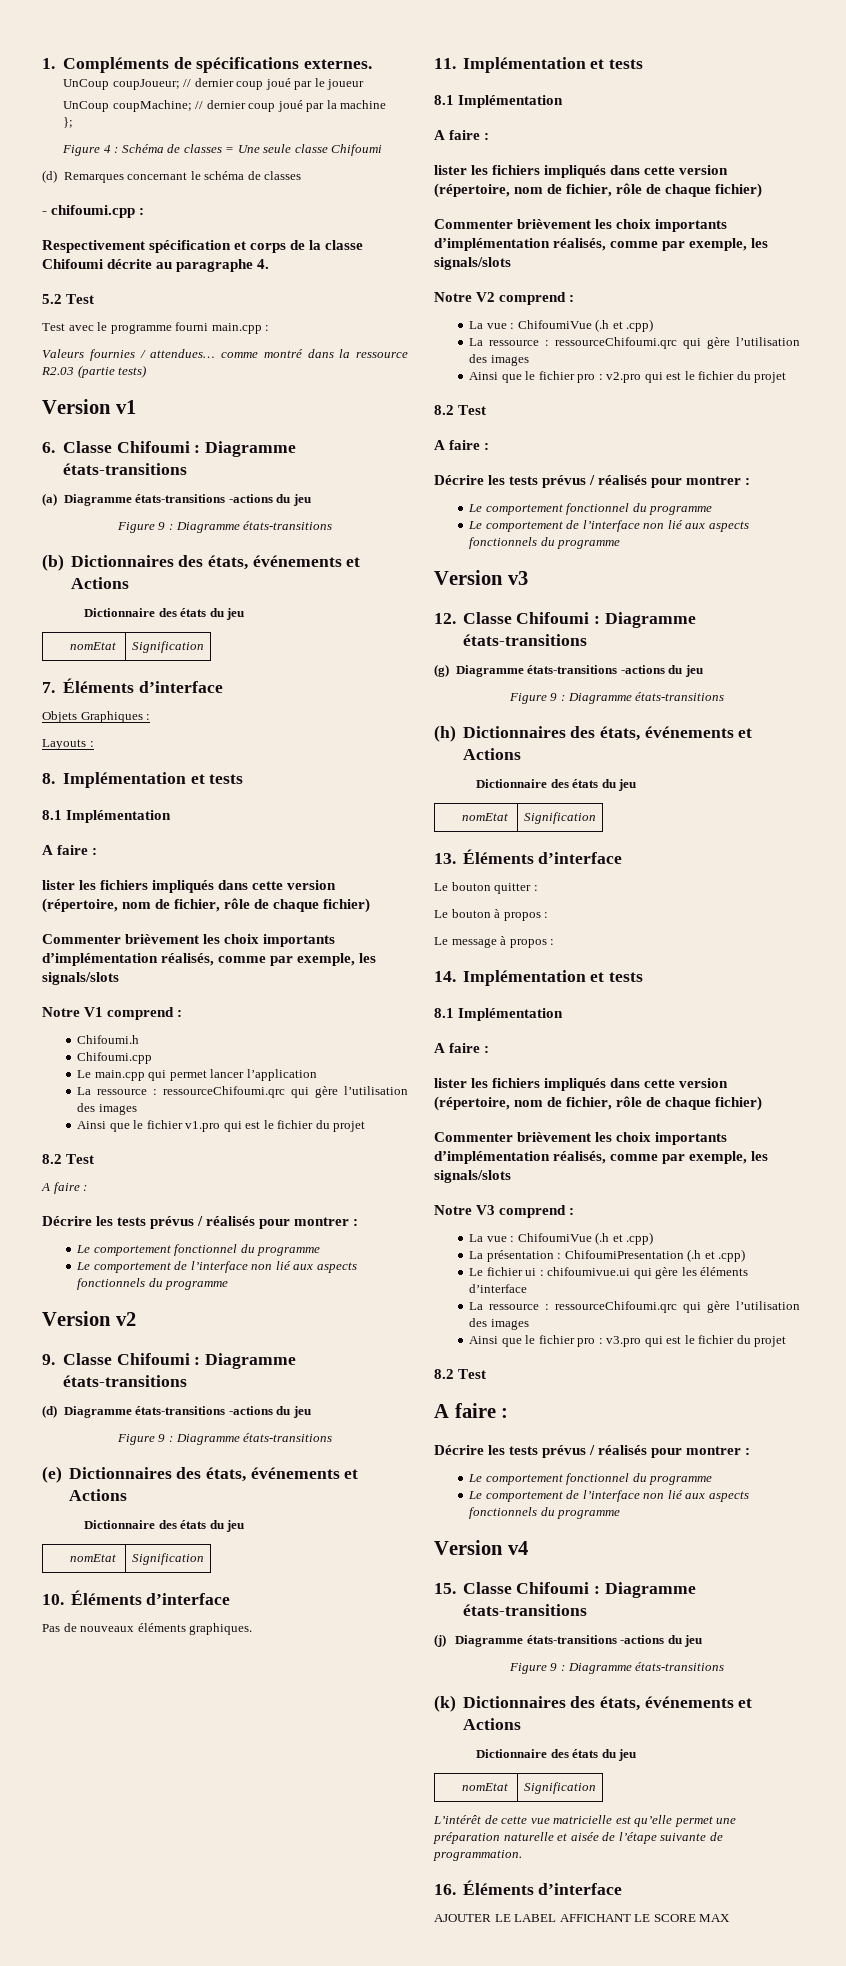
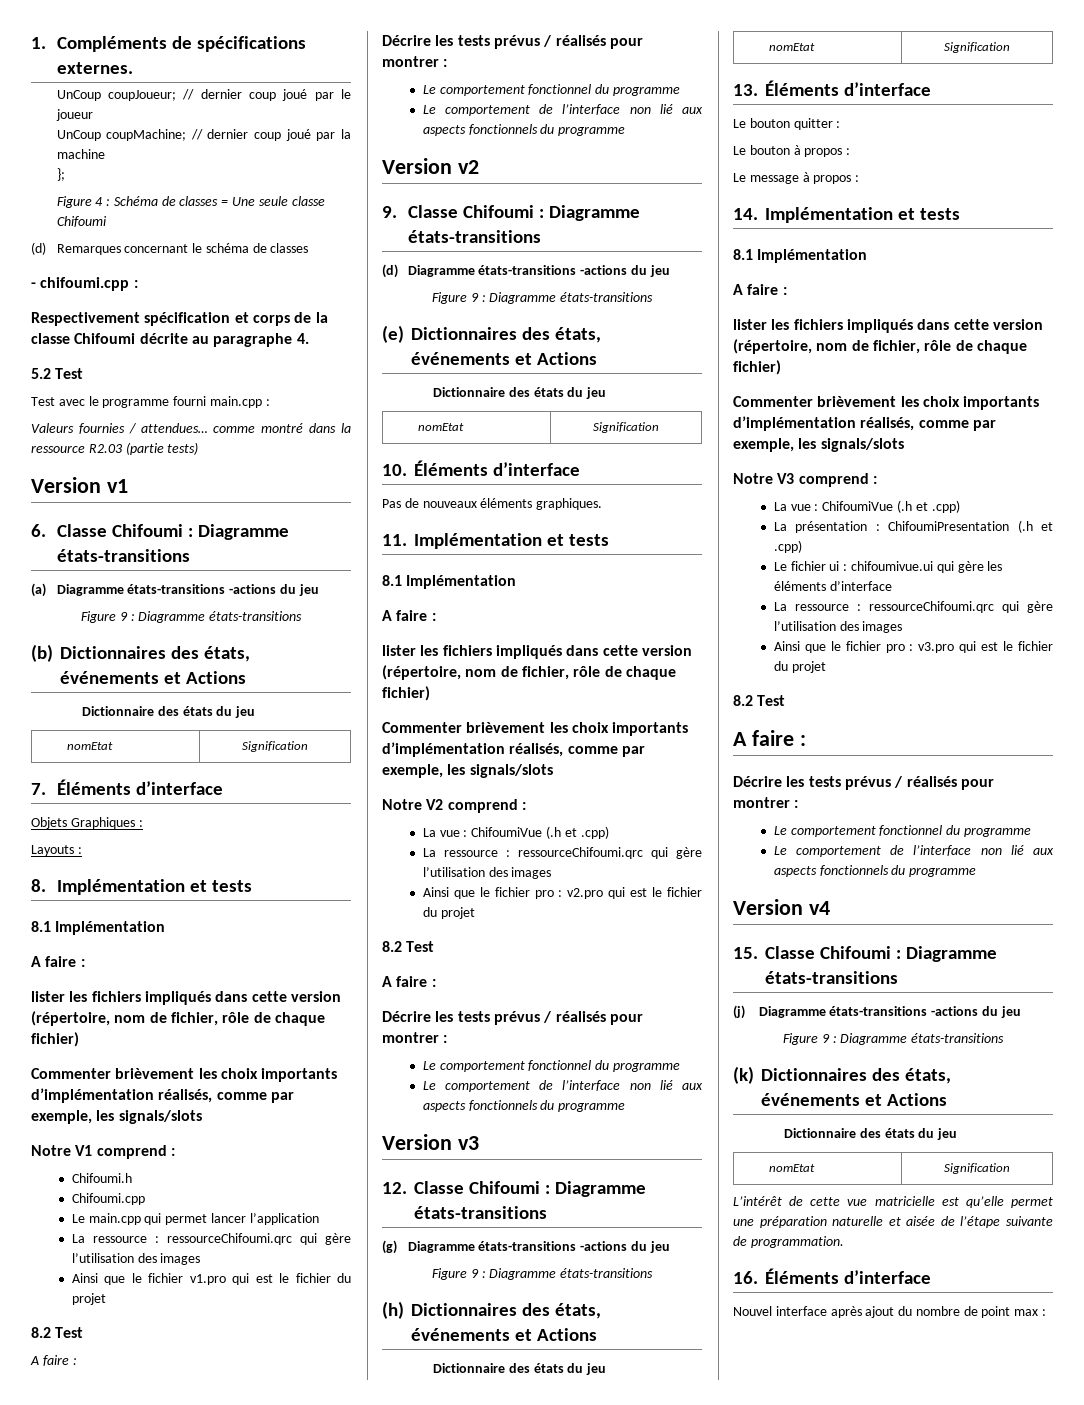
- AJOUTER LE LABEL AFFICHANT LE SCORE MAX
+ Nouvel interface après ajout du nombre de point max :

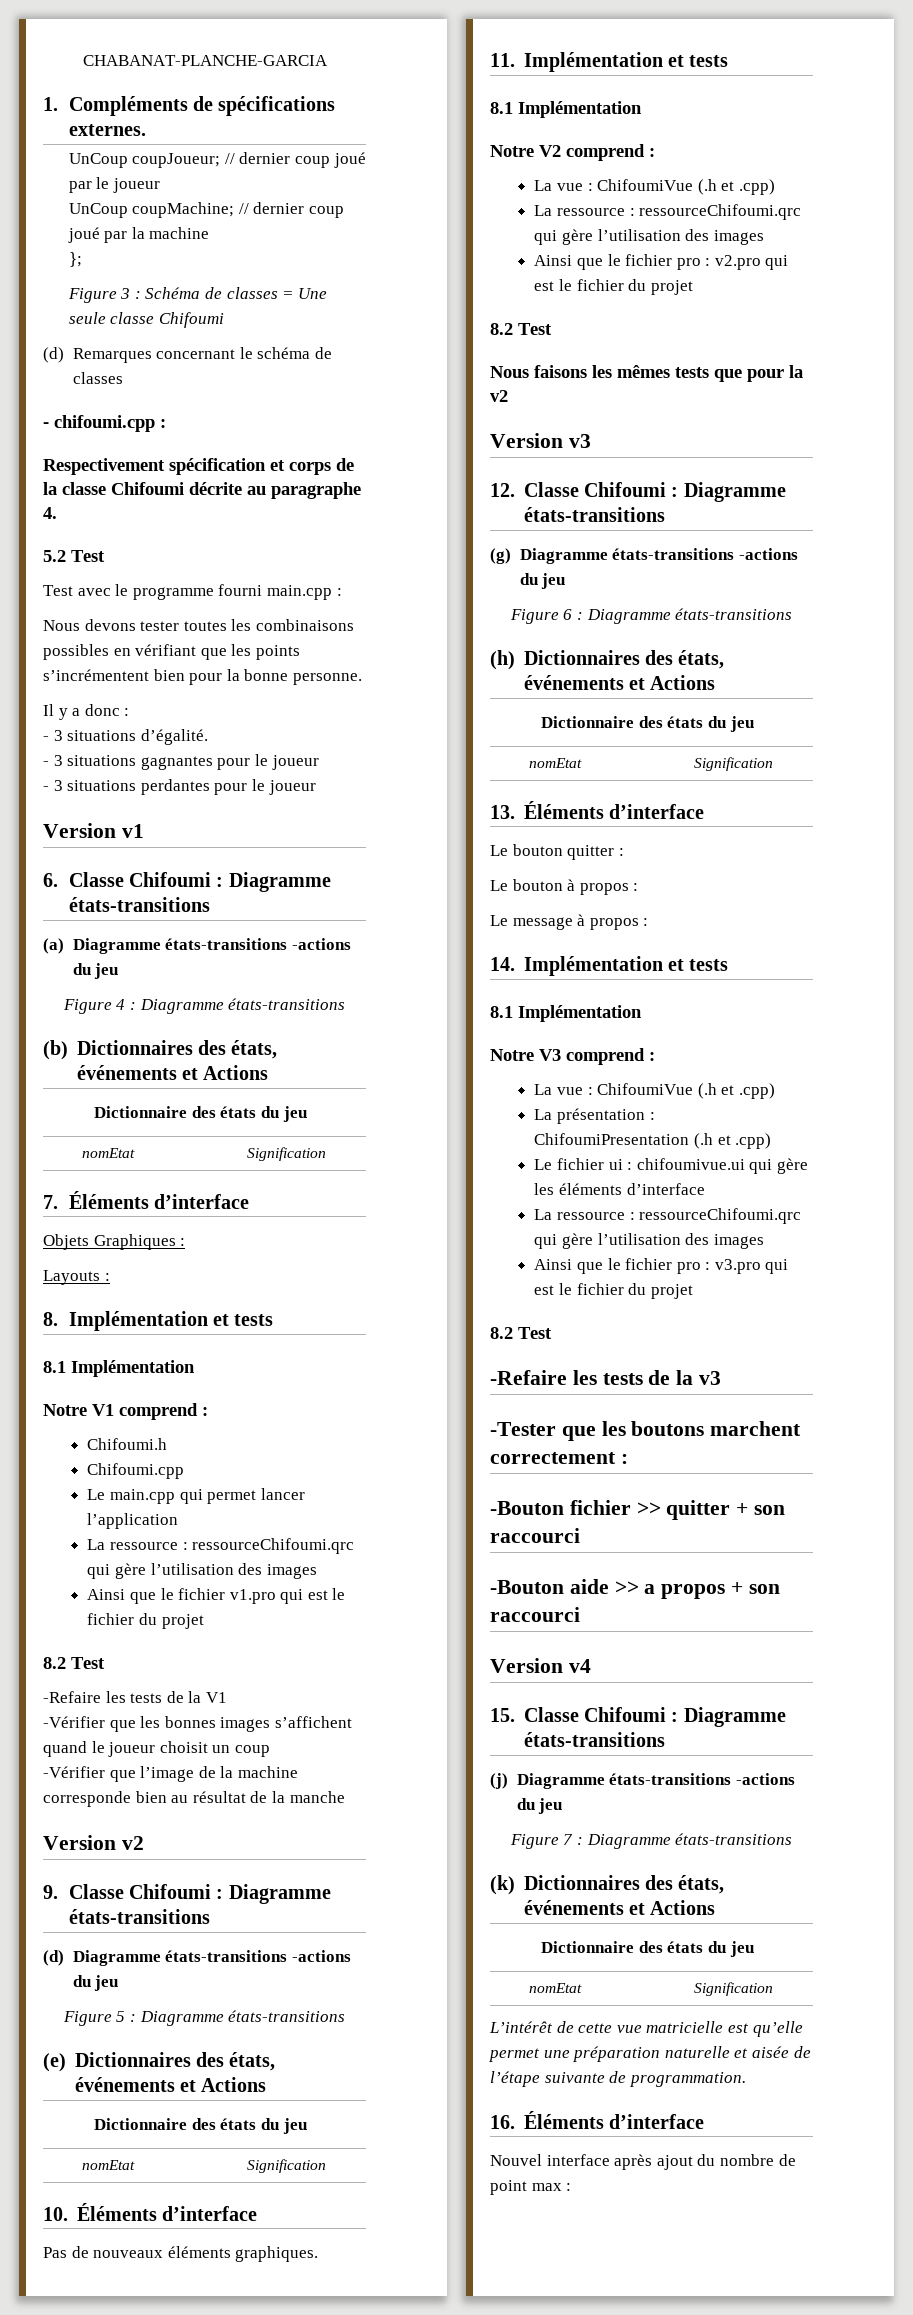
+ CHABANAT-PLANCHE-GARCIA
- Figure 4 : Schéma de classes = Une seule classe Chifoumi
+ Figure 3 : Schéma de classes = Une seule classe Chifoumi
- Valeurs fournies / attendues… comme montré dans la ressource R2.03 (partie tests)
+ Nous devons tester toutes les combinaisons possibles en vérifiant que les points s’incrémentent bien pour la bonne personne.
+ Il y a donc :
+ - 3 situations d’égalité.
+ - 3 situations gagnantes pour le joueur
+ - 3 situations perdantes pour le joueur
  (a) Diagramme états-transitions -actions du jeu
- Figure 9 : Diagramme états-transitions
+ Figure 4 : Diagramme états-transitions
  8. Implémentation et tests
  8.1 Implémentation
- A faire :
- lister les fichiers impliqués dans cette version (répertoire, nom de fichier, rôle de chaque fichier)
- Commenter brièvement les choix importants d’implémentation réalisés, comme par exemple, les signals/slots
  Ainsi que le fichier v1.pro qui est le fichier du projet
  8.2 Test
- A faire :
- Décrire les tests prévus / réalisés pour montrer :
- Le comportement fonctionnel du programme
- Le comportement de l’interface non lié aux aspects fonctionnels du programme
+ -Refaire les tests de la V1
+ -Vérifier que les bonnes images s’affichent quand le joueur choisit un coup
+ -Vérifier que l’image de la machine corresponde bien au résultat de la manche
  (d) Diagramme états-transitions -actions du jeu
- Figure 9 : Diagramme états-transitions
+ Figure 5 : Diagramme états-transitions
  11. Implémentation et tests
  8.1 Implémentation
- A faire :
- lister les fichiers impliqués dans cette version (répertoire, nom de fichier, rôle de chaque fichier)
- Commenter brièvement les choix importants d’implémentation réalisés, comme par exemple, les signals/slots
  Ainsi que le fichier pro : v2.pro qui est le fichier du projet
  8.2 Test
- A faire :
- Décrire les tests prévus / réalisés pour montrer :
- Le comportement fonctionnel du programme
- Le comportement de l’interface non lié aux aspects fonctionnels du programme
+ Nous faisons les mêmes tests que pour la v2
  (g) Diagramme états-transitions -actions du jeu
- Figure 9 : Diagramme états-transitions
+ Figure 6 : Diagramme états-transitions
  14. Implémentation et tests
  8.1 Implémentation
- A faire :
- lister les fichiers impliqués dans cette version (répertoire, nom de fichier, rôle de chaque fichier)
- Commenter brièvement les choix importants d’implémentation réalisés, comme par exemple, les signals/slots
  Ainsi que le fichier pro : v3.pro qui est le fichier du projet
  8.2 Test
- A faire :
- Décrire les tests prévus / réalisés pour montrer :
- Le comportement fonctionnel du programme
- Le comportement de l’interface non lié aux aspects fonctionnels du programme
+ -Refaire les tests de la v3
+ -Tester que les boutons marchent correctement :
+ -Bouton fichier >> quitter + son raccourci
+ -Bouton aide >> a propos + son raccourci
  (j) Diagramme états-transitions -actions du jeu
- Figure 9 : Diagramme états-transitions
+ Figure 7 : Diagramme états-transitions

